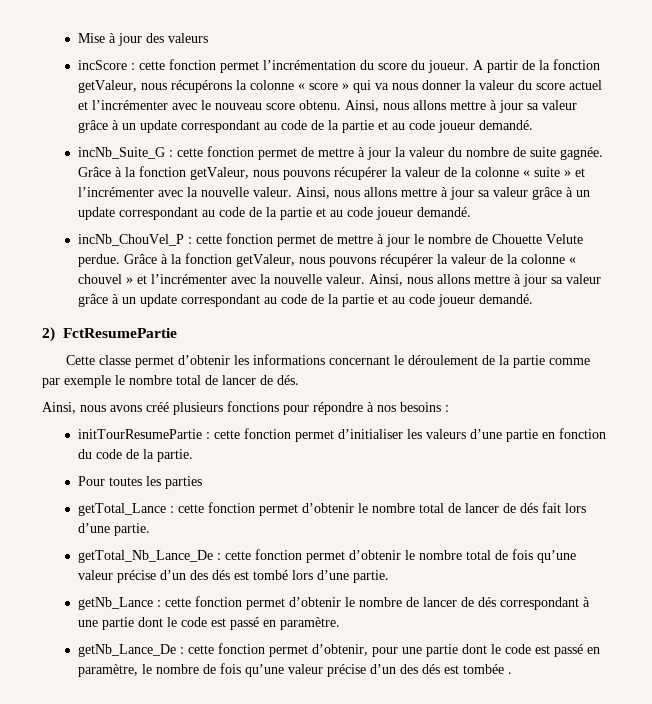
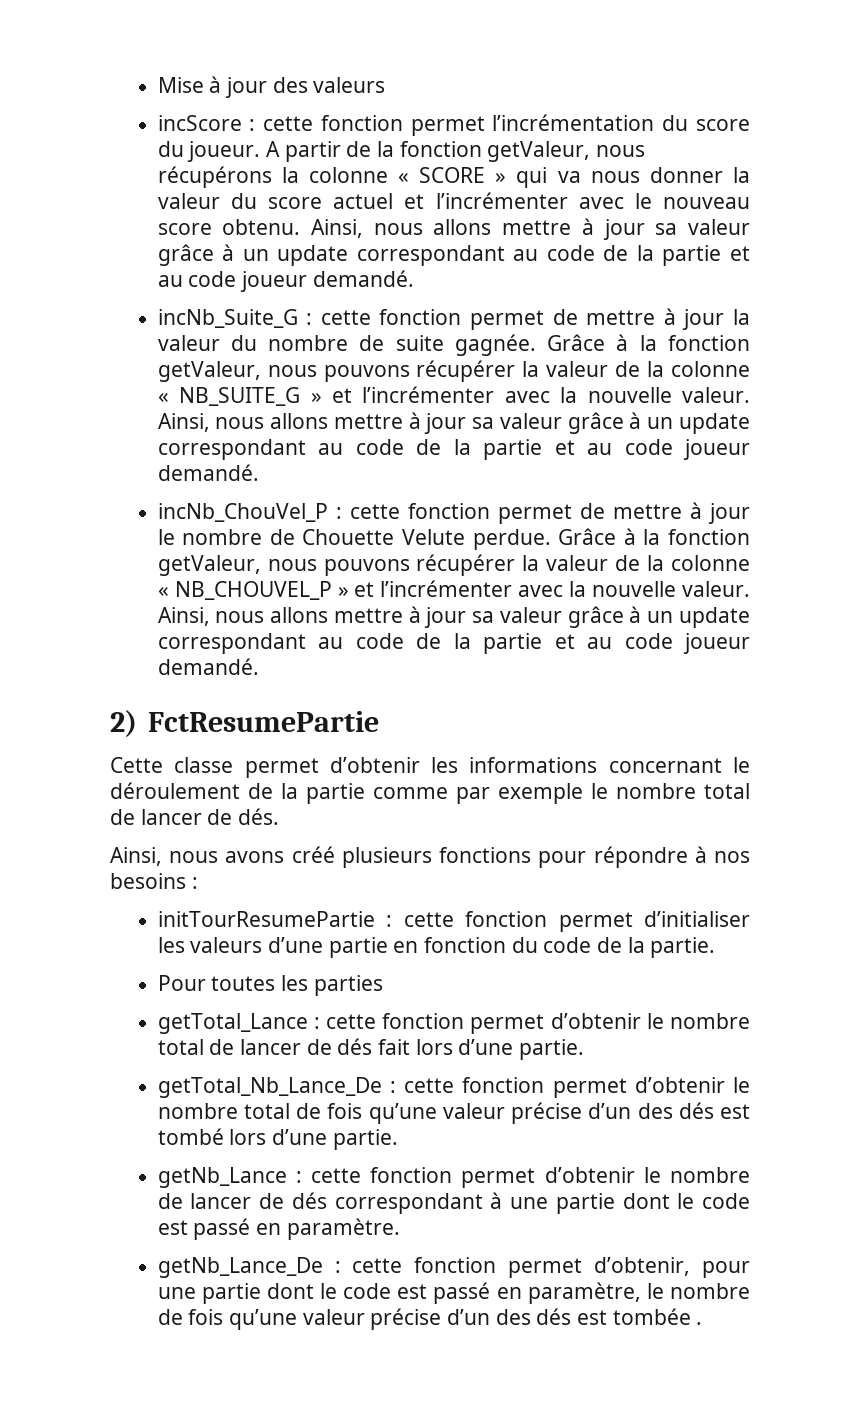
- A partir de la fonction getValeur, nous récupérons la colonne « score » qui va nous donner la valeur du score actuel et l’incrémenter avec le nouveau score obtenu.
+ A partir de la fonction getValeur, nous récupérons la colonne « SCORE » qui va nous donner la valeur du score actuel et l’incrémenter avec le nouveau score obtenu.
- Grâce à la fonction getValeur, nous pouvons récupérer la valeur de la colonne « suite » et l’incrémenter avec la nouvelle valeur.
+ Grâce à la fonction getValeur, nous pouvons récupérer la valeur de la colonne « NB_SUITE_G » et l’incrémenter avec la nouvelle valeur.
- Grâce à la fonction getValeur, nous pouvons récupérer la valeur de la colonne « chouvel » et l’incrémenter avec la nouvelle valeur.
+ Grâce à la fonction getValeur, nous pouvons récupérer la valeur de la colonne « NB_CHOUVEL_P » et l’incrémenter avec la nouvelle valeur.

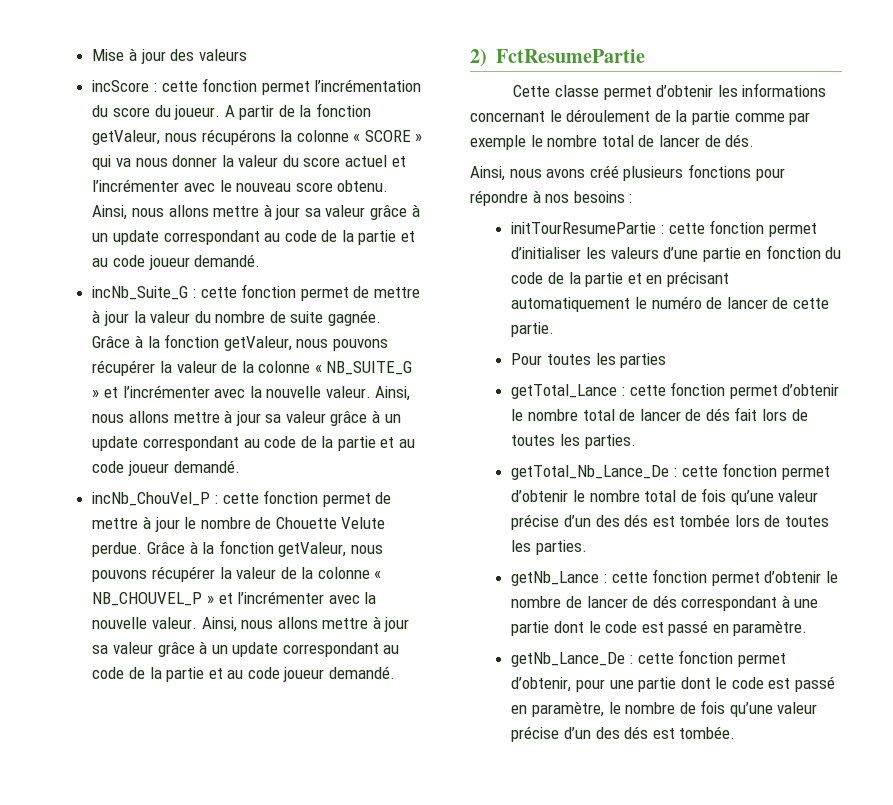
- initTourResumePartie : cette fonction permet d’initialiser les valeurs d’une partie en fonction du code de la partie.
+ initTourResumePartie : cette fonction permet d’initialiser les valeurs d’une partie en fonction du code de la partie et en précisant automatiquement le numéro de lancer de cette partie.
- getTotal_Lance : cette fonction permet d’obtenir le nombre total de lancer de dés fait lors d’une partie.
+ getTotal_Lance : cette fonction permet d’obtenir le nombre total de lancer de dés fait lors de toutes les parties.
- getTotal_Nb_Lance_De : cette fonction permet d’obtenir le nombre total de fois qu’une valeur précise d’un des dés est tombé lors d’une partie.
+ getTotal_Nb_Lance_De : cette fonction permet d’obtenir le nombre total de fois qu’une valeur précise d’un des dés est tombée lors de toutes les parties.
- getNb_Lance_De : cette fonction permet d’obtenir, pour une partie dont le code est passé en paramètre, le nombre de fois qu’une valeur précise d’un des dés est tombée .
+ getNb_Lance_De : cette fonction permet d’obtenir, pour une partie dont le code est passé en paramètre, le nombre de fois qu’une valeur précise d’un des dés est tombée.

